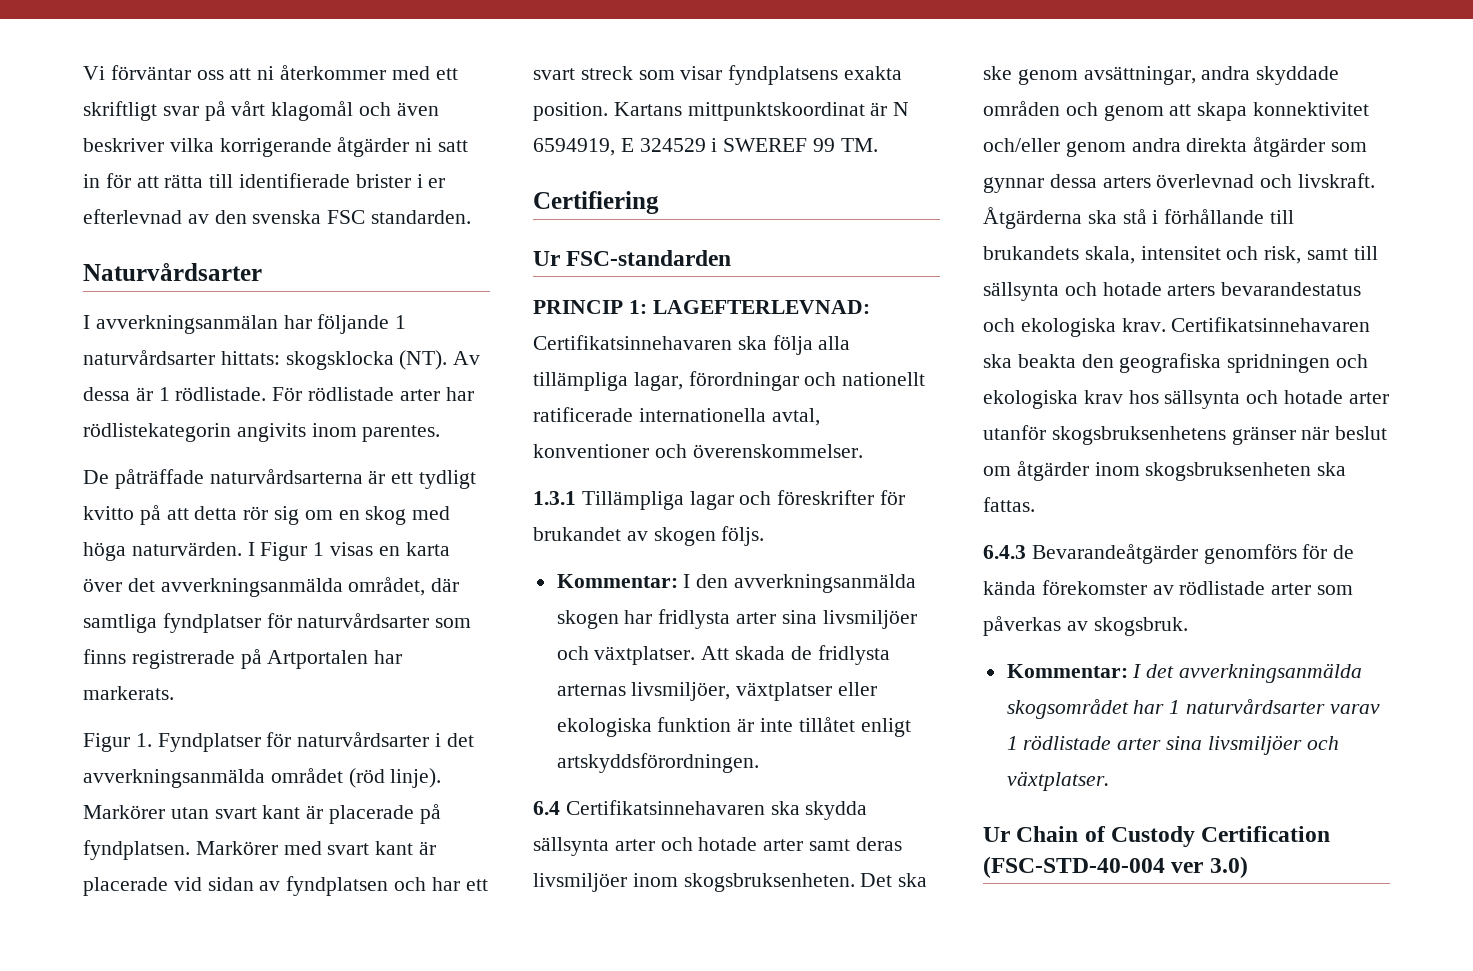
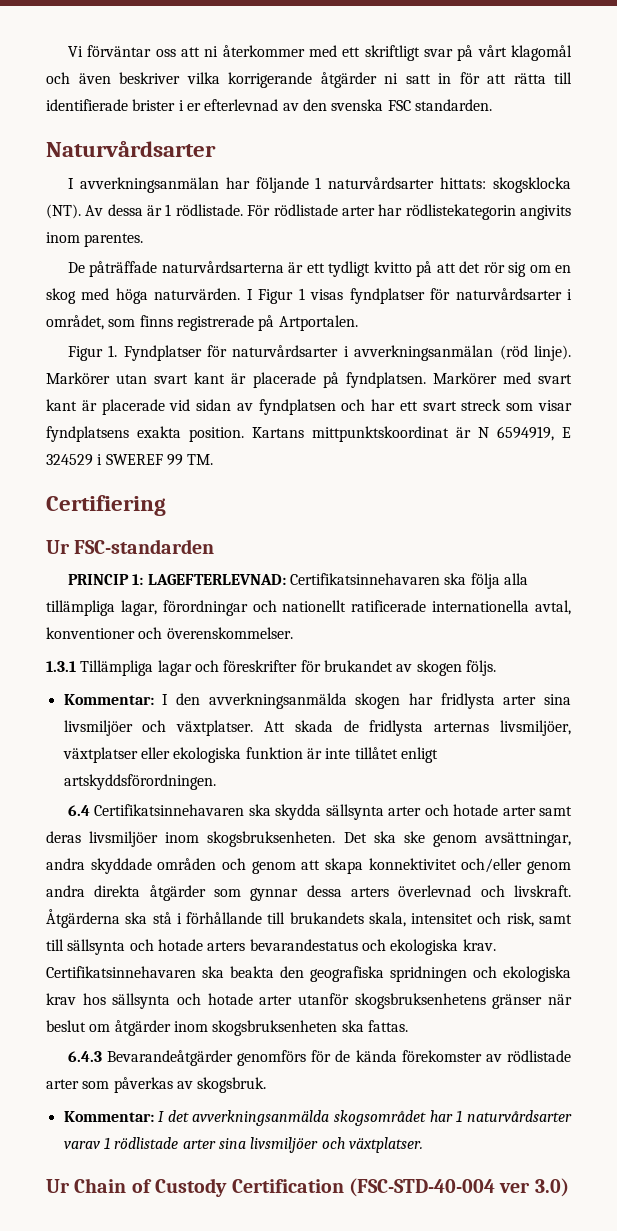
- De påträffade naturvårdsarterna är ett tydligt kvitto på att detta rör sig om en skog med höga naturvärden.
+ De påträffade naturvårdsarterna är ett tydligt kvitto på att det rör sig om en skog med höga naturvärden.
- I Figur 1 visas en karta över det avverkningsanmälda området, där samtliga fyndplatser för naturvårdsarter som finns registrerade på Artportalen har markerats.
+ I Figur 1 visas fyndplatser för naturvårdsarter i området, som finns registrerade på Artportalen.
- Figur 1. Fyndplatser för naturvårdsarter i det avverkningsanmälda området (röd linje).
+ Figur 1. Fyndplatser för naturvårdsarter i avverkningsanmälan (röd linje).

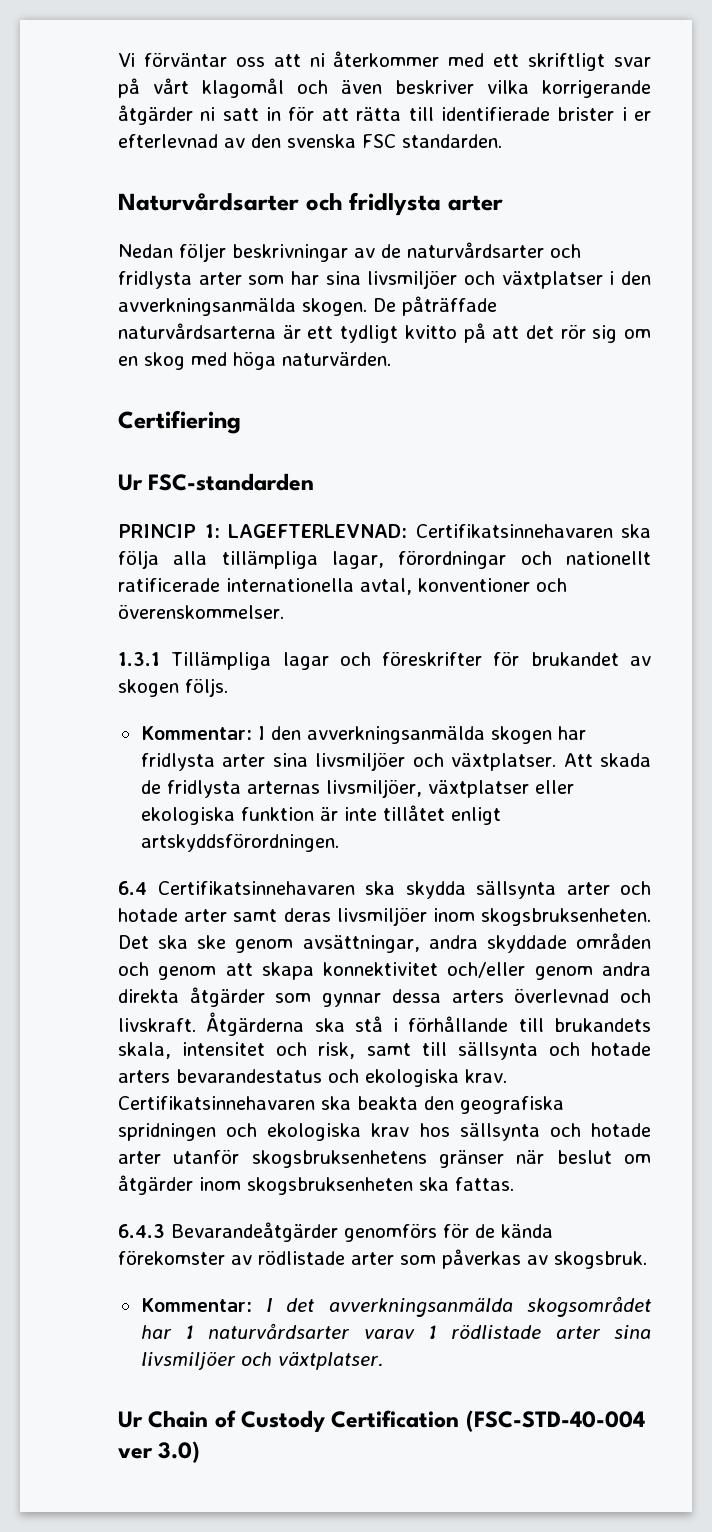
- Naturvårdsarter
- I avverkningsanmälan har följande 1 naturvårdsarter hittats: skogsklocka (NT). Av dessa är 1 rödlistade. För rödlistade arter har rödlistekategorin angivits inom parentes.
- De påträffade naturvårdsarterna är ett tydligt kvitto på att det rör sig om en skog med höga naturvärden. I Figur 1 visas fyndplatser för naturvårdsarter i området, som finns registrerade på Artportalen.
- Figur 1. Fyndplatser för naturvårdsarter i avverkningsanmälan (röd linje). Markörer utan svart kant är placerade på fyndplatsen. Markörer med svart kant är placerade vid sidan av fyndplatsen och har ett svart streck som visar fyndplatsens exakta position. Kartans mittpunktskoordinat är N 6594919, E 324529 i SWEREF 99 TM.
+ Naturvårdsarter och fridlysta arter
+ Nedan följer beskrivningar av de naturvårdsarter och fridlysta arter som har sina livsmiljöer och växtplatser i den avverkningsanmälda skogen. De påträffade naturvårdsarterna är ett tydligt kvitto på att det rör sig om en skog med höga naturvärden.

